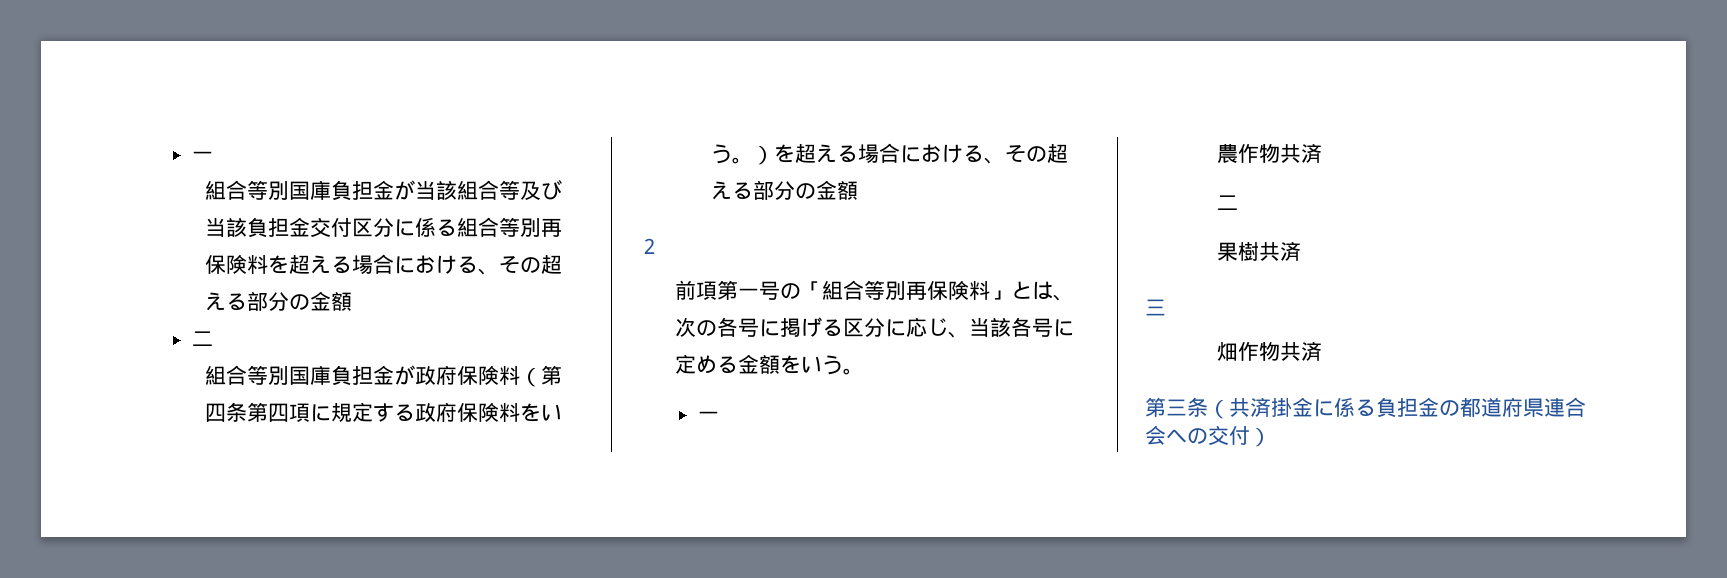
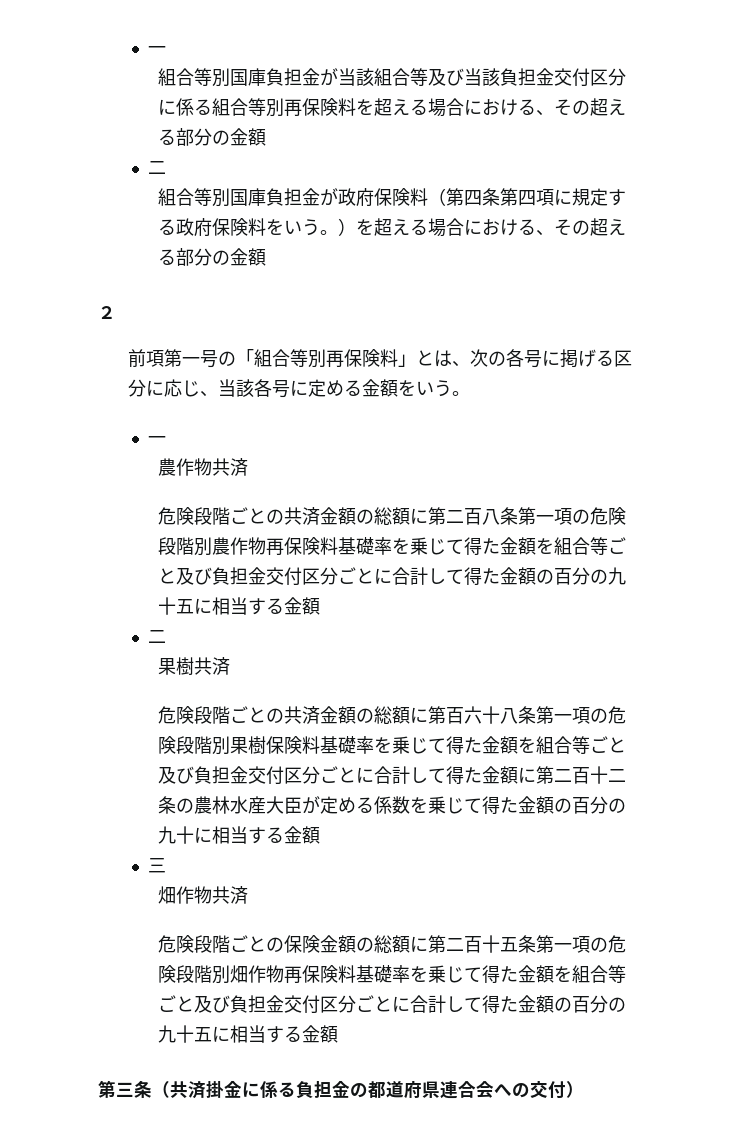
  農作物共済
+ 危険段階ごとの共済金額の総額に第二百八条第一項の危険段階別農作物再保険料基礎率を乗じて得た金額を組合等ごと及び負担金交付区分ごとに合計して得た金額の百分の九十五に相当する金額
  二
  果樹共済
+ 危険段階ごとの共済金額の総額に第百六十八条第一項の危険段階別果樹保険料基礎率を乗じて得た金額を組合等ごと及び負担金交付区分ごとに合計して得た金額に第二百十二条の農林水産大臣が定める係数を乗じて得た金額の百分の九十に相当する金額
  三
  畑作物共済
+ 危険段階ごとの保険金額の総額に第二百十五条第一項の危険段階別畑作物再保険料基礎率を乗じて得た金額を組合等ごと及び負担金交付区分ごとに合計して得た金額の百分の九十五に相当する金額

